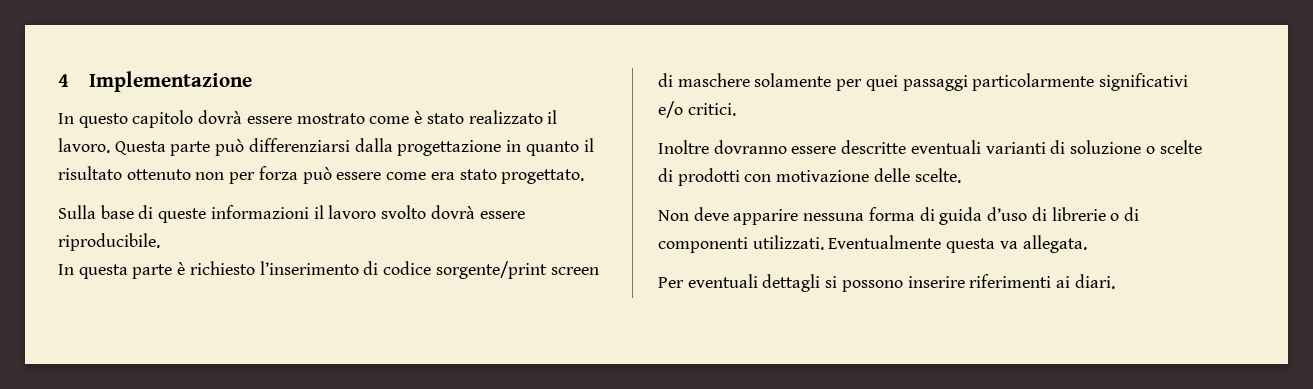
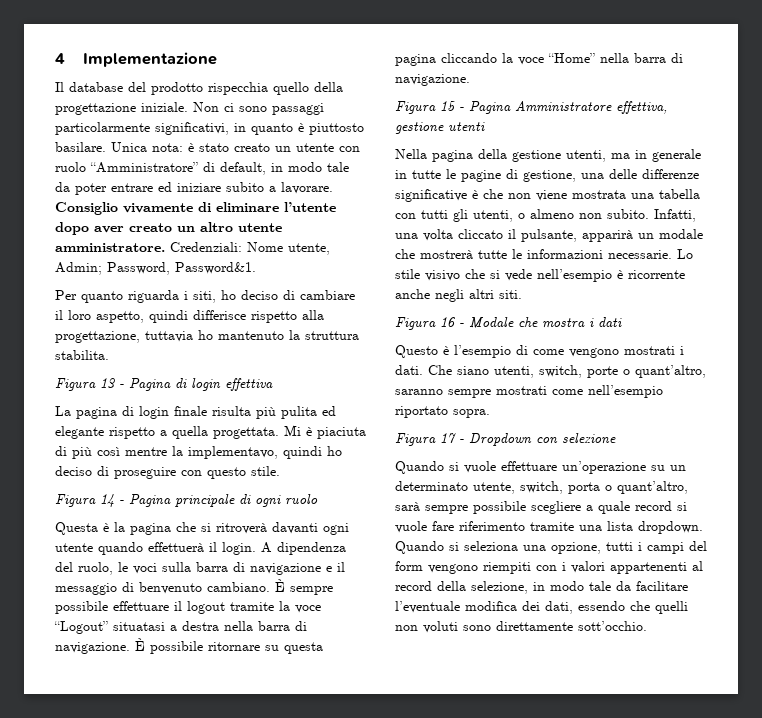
- In questo capitolo dovrà essere mostrato come è stato realizzato il lavoro. Questa parte può differenziarsi dalla progettazione in quanto il risultato ottenuto non per forza può essere come era stato progettato.
- Sulla base di queste informazioni il lavoro svolto dovrà essere riproducibile.
- In questa parte è richiesto l’inserimento di codice sorgente/print screen di maschere solamente per quei passaggi particolarmente significativi e/o critici.
- Inoltre dovranno essere descritte eventuali varianti di soluzione o scelte di prodotti con motivazione delle scelte.
- Non deve apparire nessuna forma di guida d’uso di librerie o di componenti utilizzati. Eventualmente questa va allegata.
- Per eventuali dettagli si possono inserire riferimenti ai diari.
+ Il database del prodotto rispecchia quello della progettazione iniziale. Non ci sono passaggi particolarmente significativi, in quanto è piuttosto basilare. Unica nota: è stato creato un utente con ruolo “Amministratore” di default, in modo tale da poter entrare ed iniziare subito a lavorare. Consiglio vivamente di eliminare l’utente dopo aver creato un altro utente amministratore. Credenziali: Nome utente, Admin; Password, Password&1.
+ Per quanto riguarda i siti, ho deciso di cambiare il loro aspetto, quindi differisce rispetto alla progettazione, tuttavia ho mantenuto la struttura stabilita.
+ Figura 13 - Pagina di login effettiva
+ La pagina di login finale risulta più pulita ed elegante rispetto a quella progettata. Mi è piaciuta di più così mentre la implementavo, quindi ho deciso di proseguire con questo stile.
+ Figura 14 - Pagina principale di ogni ruolo
+ Questa è la pagina che si ritroverà davanti ogni utente quando effettuerà il login. A dipendenza del ruolo, le voci sulla barra di navigazione e il messaggio di benvenuto cambiano. È sempre possibile effettuare il logout tramite la voce “Logout” situatasi a destra nella barra di navigazione. È possibile ritornare su questa pagina cliccando la voce “Home” nella barra di navigazione.
+ Figura 15 - Pagina Amministratore effettiva, gestione utenti
+ Nella pagina della gestione utenti, ma in generale in tutte le pagine di gestione, una delle differenze significative è che non viene mostrata una tabella con tutti gli utenti, o almeno non subito. Infatti, una volta cliccato il pulsante, apparirà un modale che mostrerà tutte le informazioni necessarie. Lo stile visivo che si vede nell’esempio è ricorrente anche negli altri siti.
+ Figura 16 - Modale che mostra i dati
+ Questo è l’esempio di come vengono mostrati i dati. Che siano utenti, switch, porte o quant’altro, saranno sempre mostrati come nell’esempio riportato sopra.
+ Figura 17 - Dropdown con selezione
+ Quando si vuole effettuare un’operazione su un determinato utente, switch, porta o quant’altro, sarà sempre possibile scegliere a quale record si vuole fare riferimento tramite una lista dropdown. Quando si seleziona una opzione, tutti i campi del form vengono riempiti con i valori appartenenti al record della selezione, in modo tale da facilitare l’eventuale modifica dei dati, essendo che quelli non voluti sono direttamente sott’occhio.

